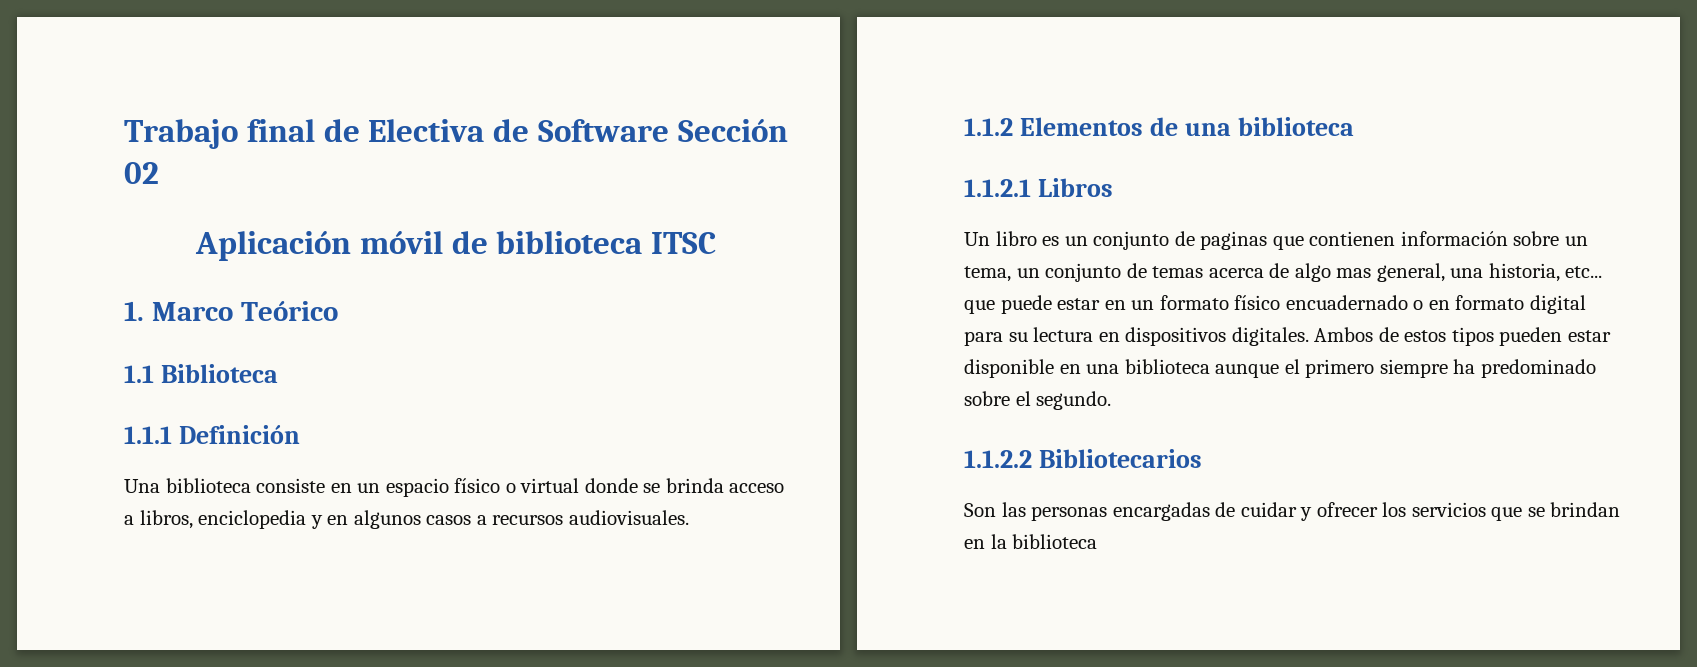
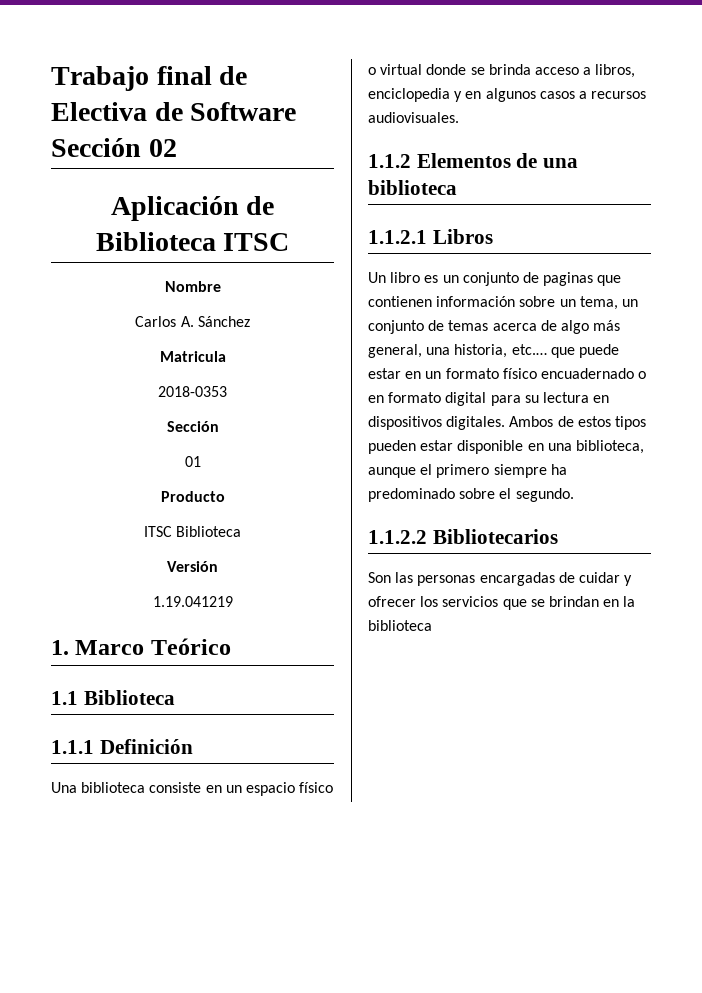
- Aplicación móvil de biblioteca ITSC
+ Aplicación de Biblioteca ITSC
+ Nombre
+ Carlos A. Sánchez
+ Matricula
+ 2018-0353
+ Sección
+ 01
+ Producto
+ ITSC Biblioteca
+ Versión
+ 1.19.041219
- Un libro es un conjunto de paginas que contienen información sobre un tema, un conjunto de temas acerca de algo mas general, una historia, etc... que puede estar en un formato físico encuadernado o en formato digital para su lectura en dispositivos digitales.
+ Un libro es un conjunto de paginas que contienen información sobre un tema, un conjunto de temas acerca de algo más general, una historia, etc.… que puede estar en un formato físico encuadernado o en formato digital para su lectura en dispositivos digitales.
- Ambos de estos tipos pueden estar disponible en una biblioteca aunque el primero siempre ha predominado sobre el segundo.
+ Ambos de estos tipos pueden estar disponible en una biblioteca, aunque el primero siempre ha predominado sobre el segundo.

